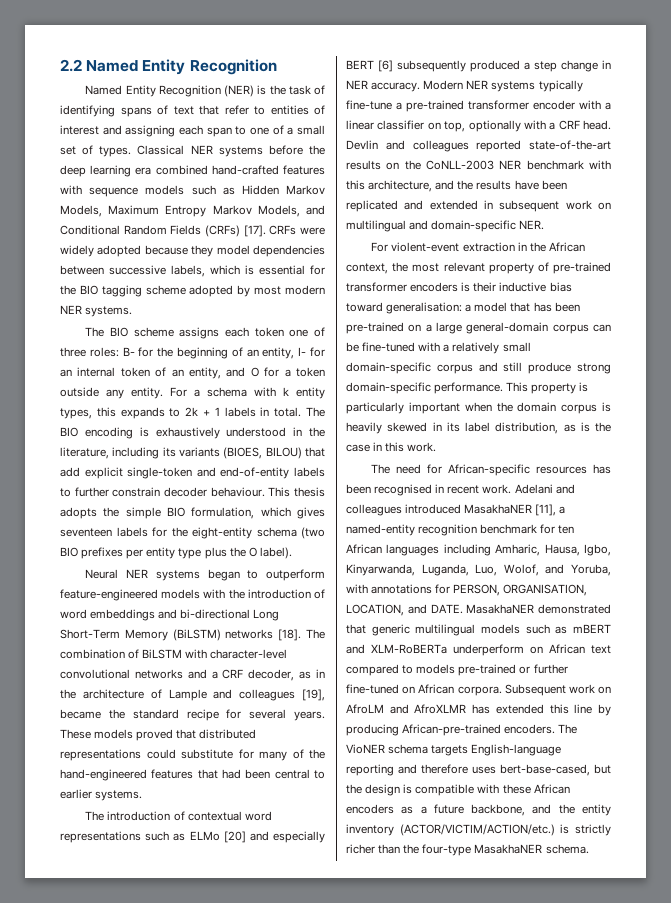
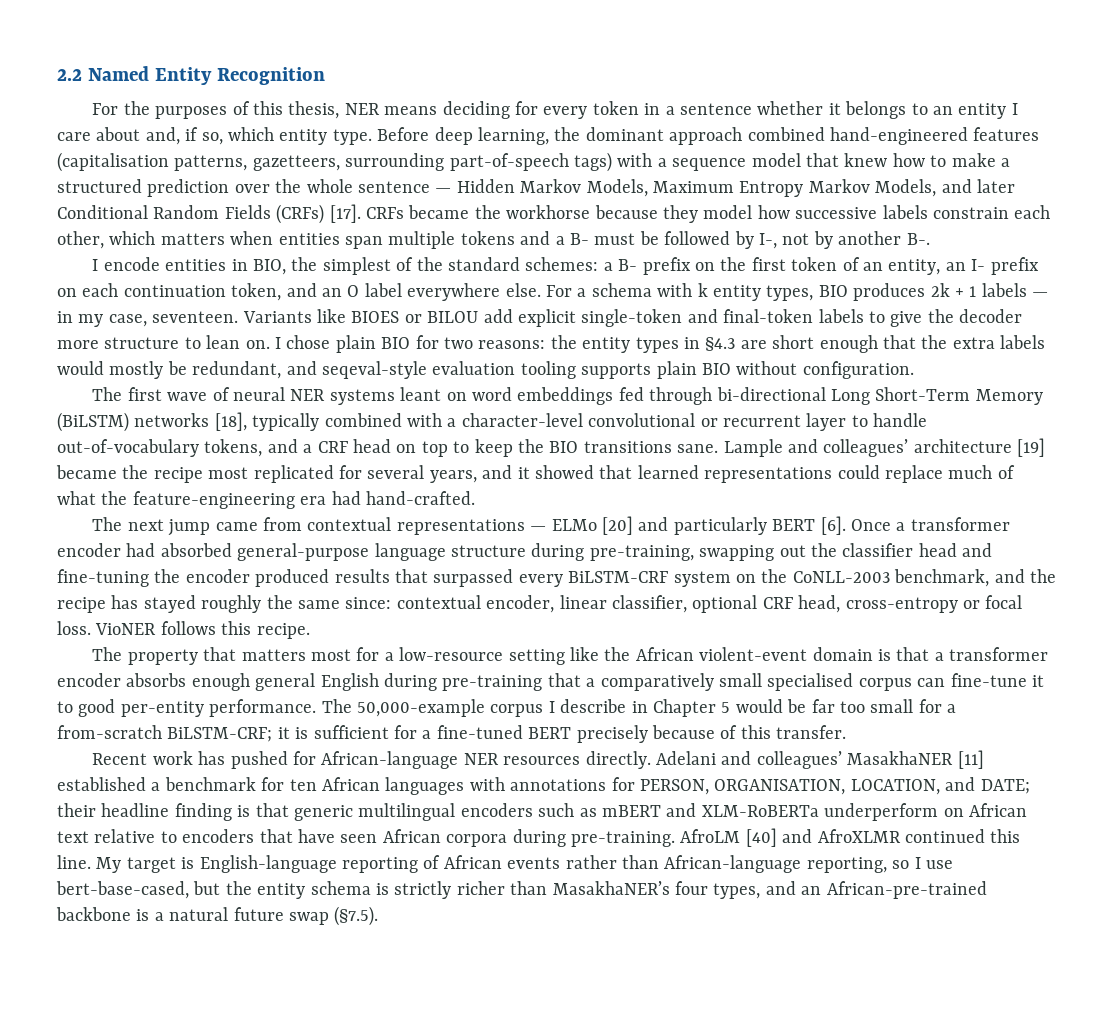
- Named Entity Recognition (NER) is the task of identifying spans of text that refer to entities of interest and assigning each span to one of a small set of types. Classical NER systems before the deep learning era combined hand-crafted features with sequence models such as Hidden Markov Models, Maximum Entropy Markov Models, and Conditional Random Fields (CRFs) [17].
+ For the purposes of this thesis, NER means deciding for every token in a sentence whether it belongs to an entity I care about and, if so, which entity type. Before deep learning, the dominant approach combined hand-engineered features (capitalisation patterns, gazetteers, surrounding part-of-speech tags) with a sequence model that knew how to make a structured prediction over the whole sentence — Hidden Markov Models, Maximum Entropy Markov Models, and later Conditional Random Fields (CRFs) [17].
- CRFs were widely adopted because they model dependencies between successive labels, which is essential for the BIO tagging scheme adopted by most modern NER systems.
- The BIO scheme assigns each token one of three roles: B- for the beginning of an entity, I- for an internal token of an entity, and O for a token outside any entity.
+ CRFs became the workhorse because they model how successive labels constrain each other, which matters when entities span multiple tokens and a B- must be followed by I-, not by another B-.
+ I encode entities in BIO, the simplest of the standard schemes: a B- prefix on the first token of an entity, an I- prefix on each continuation token, and an O label everywhere else.
- For a schema with k entity types, this expands to 2k + 1 labels in total. The BIO encoding is exhaustively understood in the literature, including its variants (BIOES, BILOU) that add explicit single-token and end-of-entity labels to further constrain decoder behaviour. This thesis adopts the simple BIO formulation, which gives seventeen labels for the eight-entity schema (two BIO prefixes per entity type plus the O label).
- Neural NER systems began to outperform feature-engineered models with the introduction of word embeddings and bi-directional Long Short-Term Memory (BiLSTM) networks [18]. The combination of BiLSTM with character-level convolutional networks and a CRF decoder, as in the architecture of Lample and colleagues [19], became the standard recipe for several years. These models proved that distributed representations could substitute for many of the hand-engineered features that had been central to earlier systems.
- The introduction of contextual word representations such as ELMo [20] and especially BERT [6] subsequently produced a step change in NER accuracy. Modern NER systems typically fine-tune a pre-trained transformer encoder with a linear classifier on top, optionally with a CRF head. Devlin and colleagues reported state-of-the-art results on the CoNLL-2003 NER benchmark with this architecture, and the results have been replicated and extended in subsequent work on multilingual and domain-specific NER.
- For violent-event extraction in the African context, the most relevant property of pre-trained transformer encoders is their inductive bias toward generalisation: a model that has been pre-trained on a large general-domain corpus can be fine-tuned with a relatively small domain-specific corpus and still produce strong domain-specific performance. This property is particularly important when the domain corpus is heavily skewed in its label distribution, as is the case in this work.
- The need for African-specific resources has been recognised in recent work. Adelani and colleagues introduced MasakhaNER [11], a named-entity recognition benchmark for ten African languages including Amharic, Hausa, Igbo, Kinyarwanda, Luganda, Luo, Wolof, and Yoruba, with annotations for PERSON, ORGANISATION, LOCATION, and DATE. MasakhaNER demonstrated that generic multilingual models such as mBERT and XLM-RoBERTa underperform on African text compared to models pre-trained or further fine-tuned on African corpora. Subsequent work on AfroLM and AfroXLMR has extended this line by producing African-pre-trained encoders. The VioNER schema targets English-language reporting and therefore uses bert-base-cased, but the design is compatible with these African encoders as a future backbone, and the entity inventory (ACTOR/VICTIM/ACTION/etc.) is strictly richer than the four-type MasakhaNER schema.
+ For a schema with k entity types, BIO produces 2k + 1 labels — in my case, seventeen. Variants like BIOES or BILOU add explicit single-token and final-token labels to give the decoder more structure to lean on. I chose plain BIO for two reasons: the entity types in §4.3 are short enough that the extra labels would mostly be redundant, and seqeval-style evaluation tooling supports plain BIO without configuration.
+ The first wave of neural NER systems leant on word embeddings fed through bi-directional Long Short-Term Memory (BiLSTM) networks [18], typically combined with a character-level convolutional or recurrent layer to handle out-of-vocabulary tokens, and a CRF head on top to keep the BIO transitions sane. Lample and colleagues’ architecture [19] became the recipe most replicated for several years, and it showed that learned representations could replace much of what the feature-engineering era had hand-crafted.
+ The next jump came from contextual representations — ELMo [20] and particularly BERT [6]. Once a transformer encoder had absorbed general-purpose language structure during pre-training, swapping out the classifier head and fine-tuning the encoder produced results that surpassed every BiLSTM-CRF system on the CoNLL-2003 benchmark, and the recipe has stayed roughly the same since: contextual encoder, linear classifier, optional CRF head, cross-entropy or focal loss. VioNER follows this recipe.
+ The property that matters most for a low-resource setting like the African violent-event domain is that a transformer encoder absorbs enough general English during pre-training that a comparatively small specialised corpus can fine-tune it to good per-entity performance. The 50,000-example corpus I describe in Chapter 5 would be far too small for a from-scratch BiLSTM-CRF; it is sufficient for a fine-tuned BERT precisely because of this transfer.
+ Recent work has pushed for African-language NER resources directly. Adelani and colleagues’ MasakhaNER [11] established a benchmark for ten African languages with annotations for PERSON, ORGANISATION, LOCATION, and DATE; their headline finding is that generic multilingual encoders such as mBERT and XLM-RoBERTa underperform on African text relative to encoders that have seen African corpora during pre-training. AfroLM [40] and AfroXLMR continued this line. My target is English-language reporting of African events rather than African-language reporting, so I use bert-base-cased, but the entity schema is strictly richer than MasakhaNER’s four types, and an African-pre-trained backbone is a natural future swap (§7.5).

